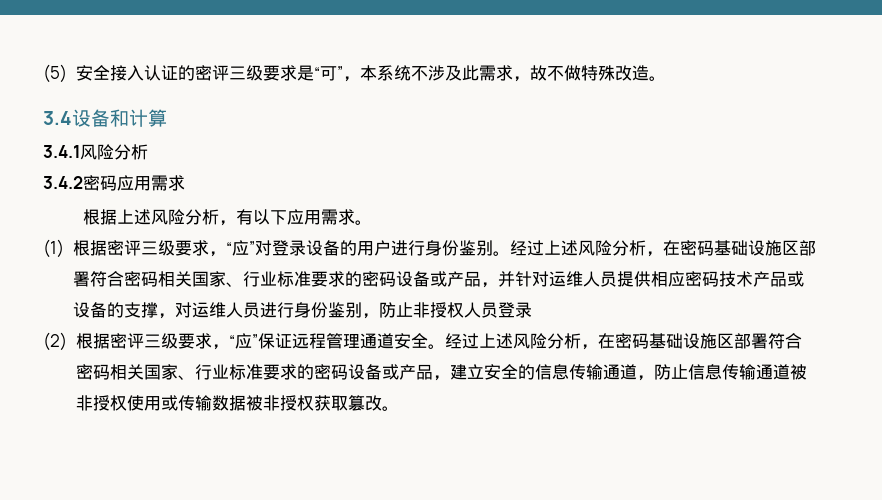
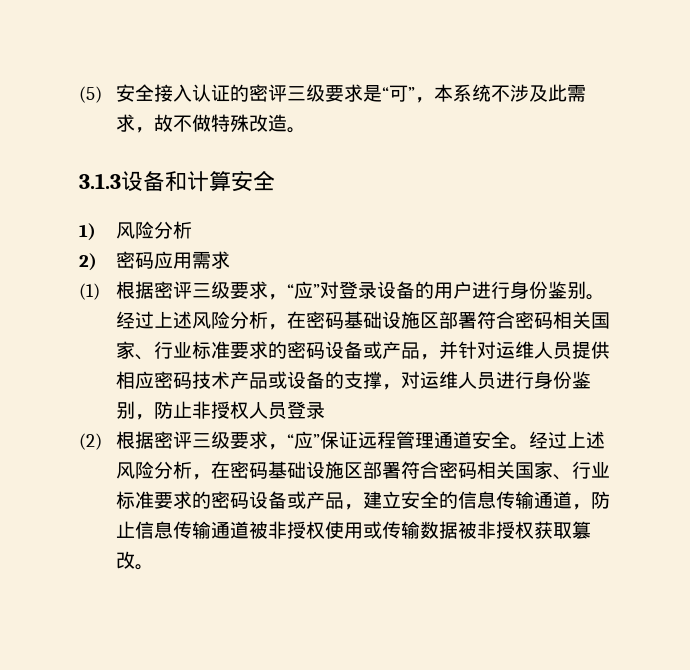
- 3.4设备和计算
- 3.4.1风险分析
+ 3.1.3设备和计算安全
+ 1)风险分析
- 3.4.2密码应用需求
+ 2)密码应用需求
- 根据上述风险分析，有以下应用需求。

